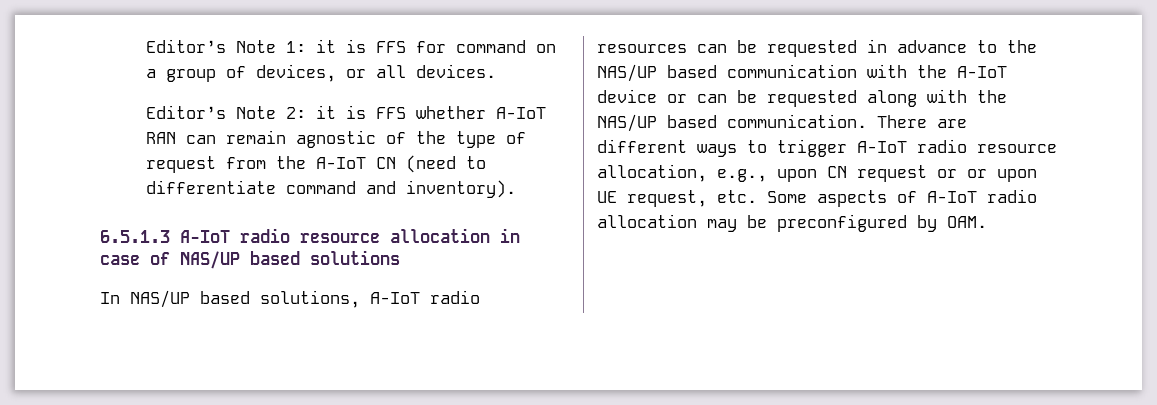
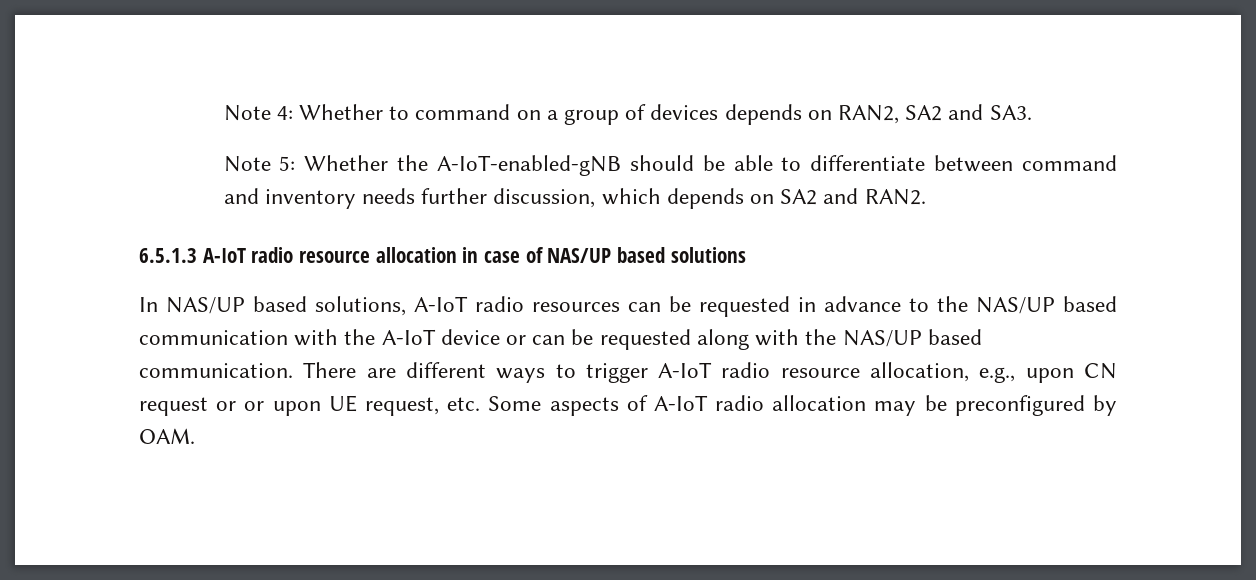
- Editor’s Note 1: it is FFS for command on a group of devices, or all devices.
- Editor’s Note 2: it is FFS whether A-IoT RAN can remain agnostic of the type of request from the A-IoT CN (need to differentiate command and inventory).
+ Note 4: Whether to command on a group of devices depends on RAN2, SA2 and SA3.
+ Note 5: Whether the A-IoT-enabled-gNB should be able to differentiate between command and inventory needs further discussion, which depends on SA2 and RAN2.

